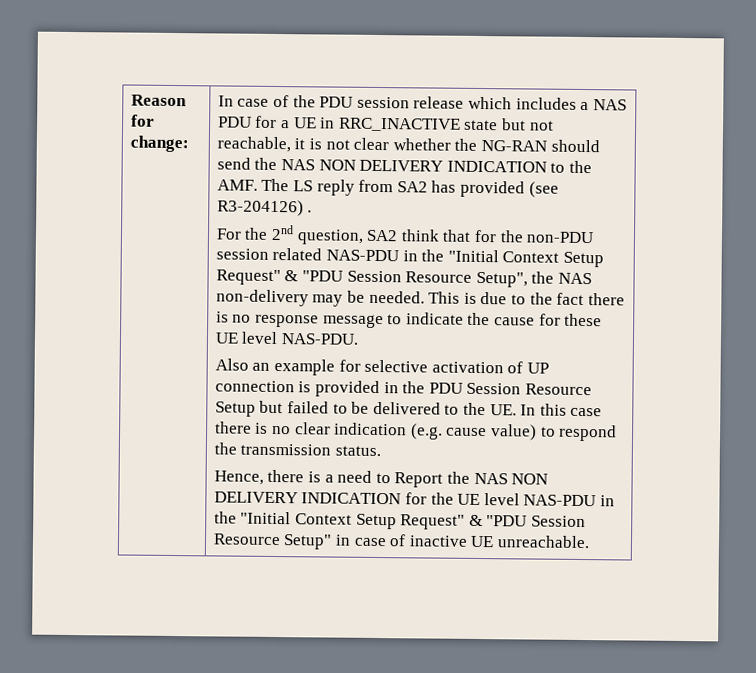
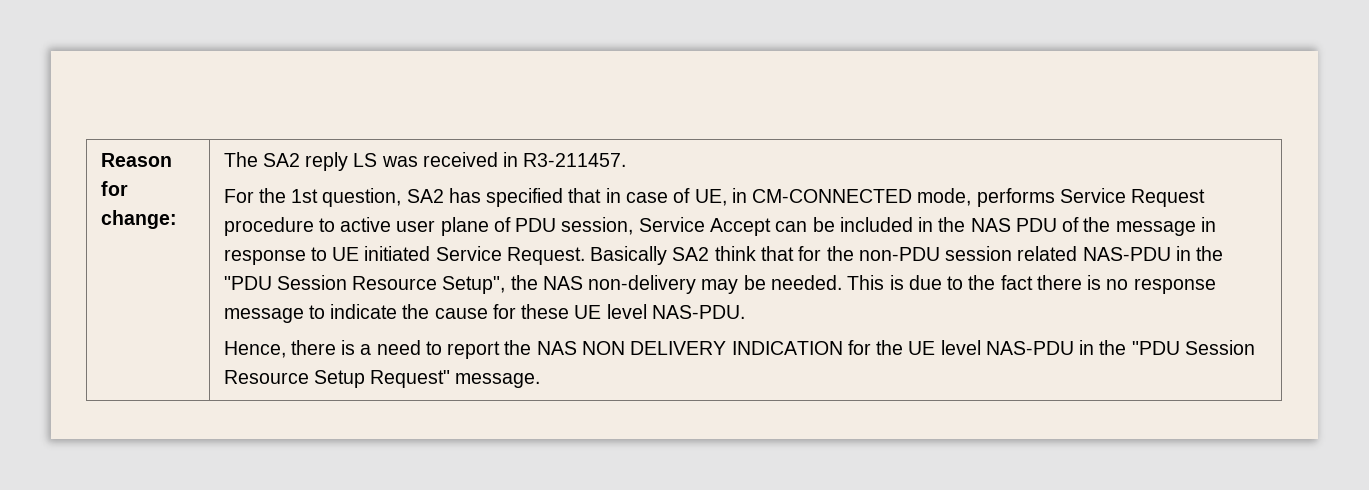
- In case of the PDU session release which includes a NAS PDU for a UE in RRC_INACTIVE state but not reachable, it is not clear whether the NG-RAN should send the NAS NON DELIVERY INDICATION to the AMF. The LS reply from SA2 has provided (see R3-204126) .
+ The SA2 reply LS was received in R3-211457.
- For the 2nd question, SA2 think that for the non-PDU session related NAS-PDU in the "Initial Context Setup Request" & "PDU Session Resource Setup", the NAS non-delivery may be needed.
+ For the 1st question, SA2 has specified that in case of UE, in CM-CONNECTED mode, performs Service Request procedure to active user plane of PDU session, Service Accept can be included in the NAS PDU of the message in response to UE initiated Service Request. Basically SA2 think that for the non-PDU session related NAS-PDU in the "PDU Session Resource Setup", the NAS non-delivery may be needed.
- Also an example for selective activation of UP connection is provided in the PDU Session Resource Setup but failed to be delivered to the UE. In this case there is no clear indication (e.g. cause value) to respond the transmission status.
- Hence, there is a need to Report the NAS NON DELIVERY INDICATION for the UE level NAS-PDU in the "Initial Context Setup Request" & "PDU Session Resource Setup" in case of inactive UE unreachable.
+ Hence, there is a need to report the NAS NON DELIVERY INDICATION for the UE level NAS-PDU in the "PDU Session Resource Setup Request" message.

